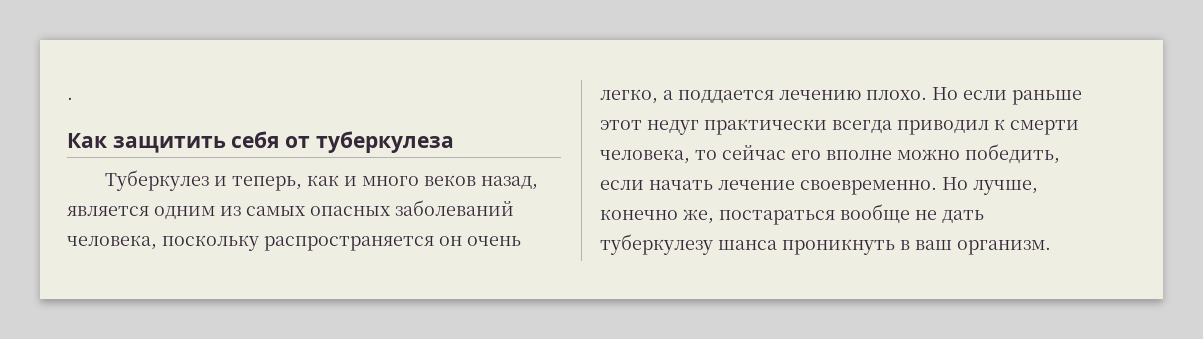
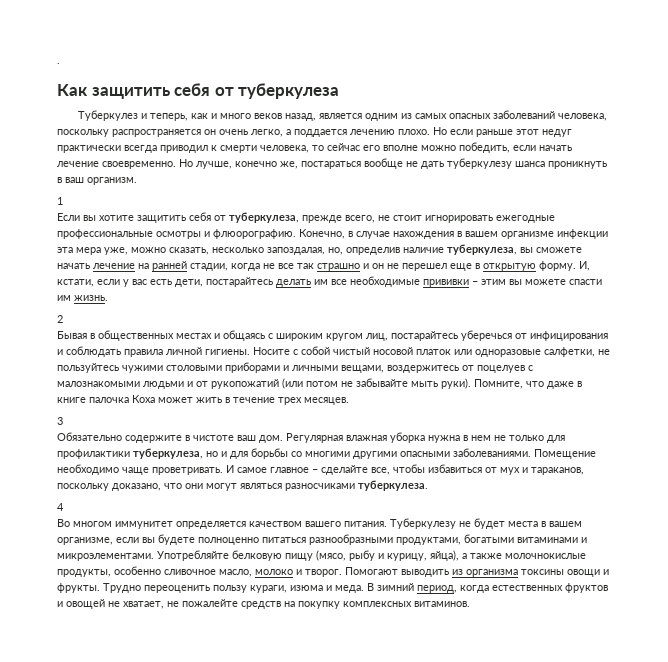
+ 1
+ Если вы хотите защитить себя от туберкулеза, прежде всего, не стоит игнорировать ежегодные профессиональные осмотры и флюорографию. Конечно, в случае нахождения в вашем организме инфекции эта мера уже, можно сказать, несколько запоздалая, но, определив наличие туберкулеза, вы сможете начать лечение на ранней стадии, когда не все так страшно и он не перешел еще в открытую форму. И, кстати, если у вас есть дети, постарайтесь делать им все необходимые прививки – этим вы можете спасти им жизнь.
+ 2
+ Бывая в общественных местах и общаясь с широким кругом лиц, постарайтесь уберечься от инфицирования и соблюдать правила личной гигиены. Носите с собой чистый носовой платок или одноразовые салфетки, не пользуйтесь чужими столовыми приборами и личными вещами, воздержитесь от поцелуев с малознакомыми людьми и от рукопожатий (или потом не забывайте мыть руки). Помните, что даже в книге палочка Коха может жить в течение трех месяцев.
+ 3
+ Обязательно содержите в чистоте ваш дом. Регулярная влажная уборка нужна в нем не только для профилактики туберкулеза, но и для борьбы со многими другими опасными заболеваниями. Помещение необходимо чаще проветривать. И самое главное – сделайте все, чтобы избавиться от мух и тараканов, поскольку доказано, что они могут являться разносчиками туберкулеза.
+ 4
+ Во многом иммунитет определяется качеством вашего питания. Туберкулезу не будет места в вашем организме, если вы будете полноценно питаться разнообразными продуктами, богатыми витаминами и микроэлементами. Употребляйте белковую пищу (мясо, рыбу и курицу, яйца), а также молочнокислые продукты, особенно сливочное масло, молоко и творог. Помогают выводить из организма токсины овощи и фрукты. Трудно переоценить пользу кураги, изюма и меда. В зимний период, когда естественных фруктов и овощей не хватает, не пожалейте средств на покупку комплексных витаминов.

